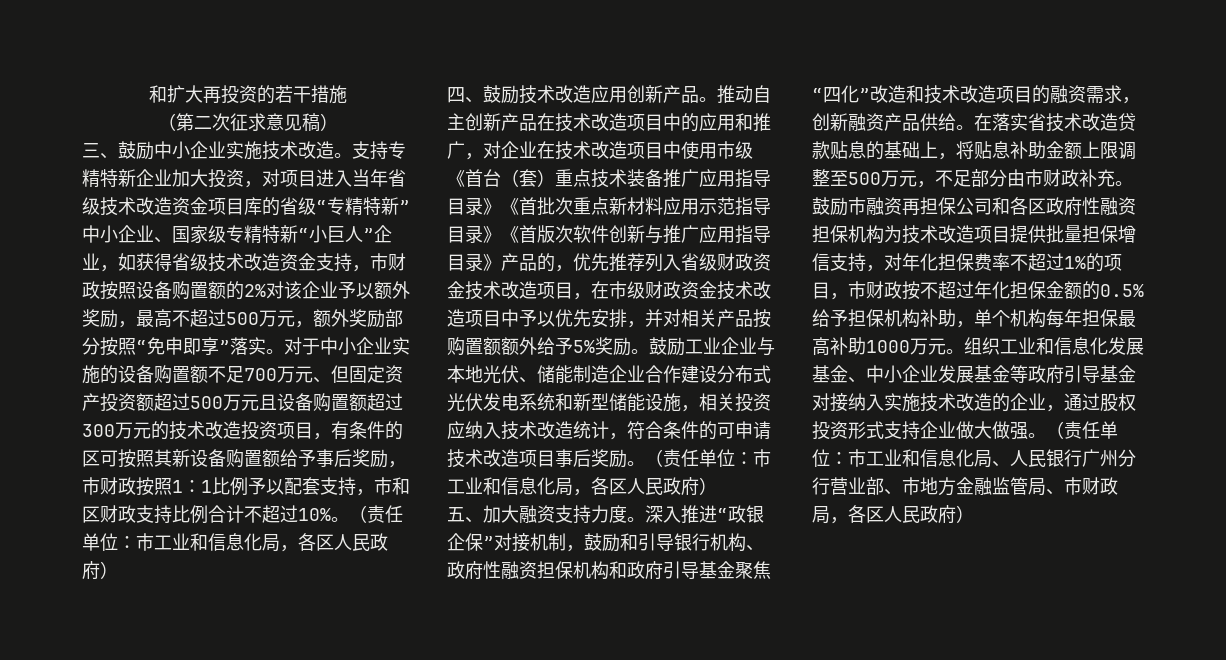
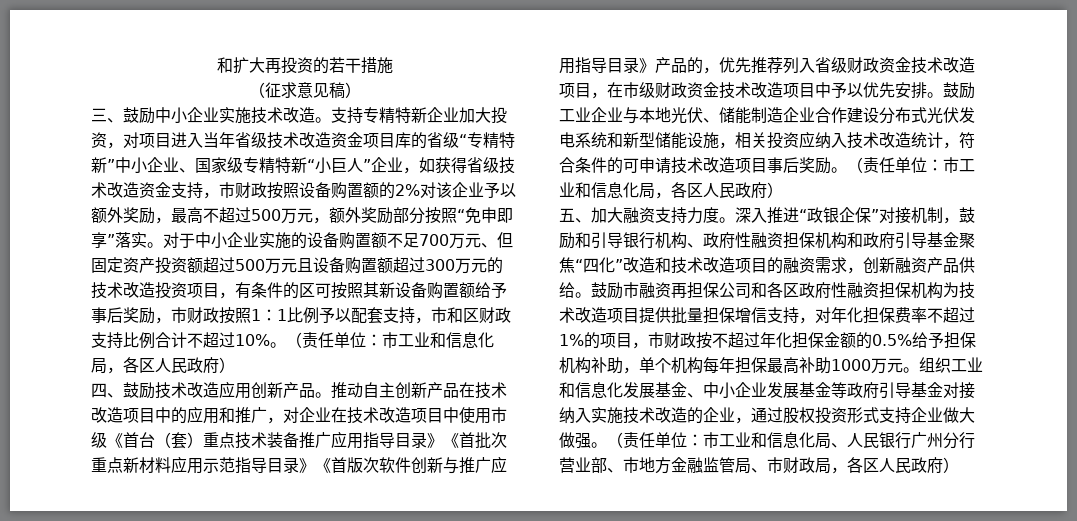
- （第二次征求意见稿）
+ （征求意见稿）
- 推动自主创新产品在技术改造项目中的应用和推广，对企业在技术改造项目中使用市级《首台（套）重点技术装备推广应用指导目录》《首批次重点新材料应用示范指导目录》《首版次软件创新与推广应用指导目录》产品的，优先推荐列入省级财政资金技术改造项目，在市级财政资金技术改造项目中予以优先安排，并对相关产品按购置额额外给予5%奖励。
+ 推动自主创新产品在技术改造项目中的应用和推广，对企业在技术改造项目中使用市级《首台（套）重点技术装备推广应用指导目录》《首批次重点新材料应用示范指导目录》《首版次软件创新与推广应用指导目录》产品的，优先推荐列入省级财政资金技术改造项目，在市级财政资金技术改造项目中予以优先安排。
- 在落实省技术改造贷款贴息的基础上，将贴息补助金额上限调整至500万元，不足部分由市财政补充。

